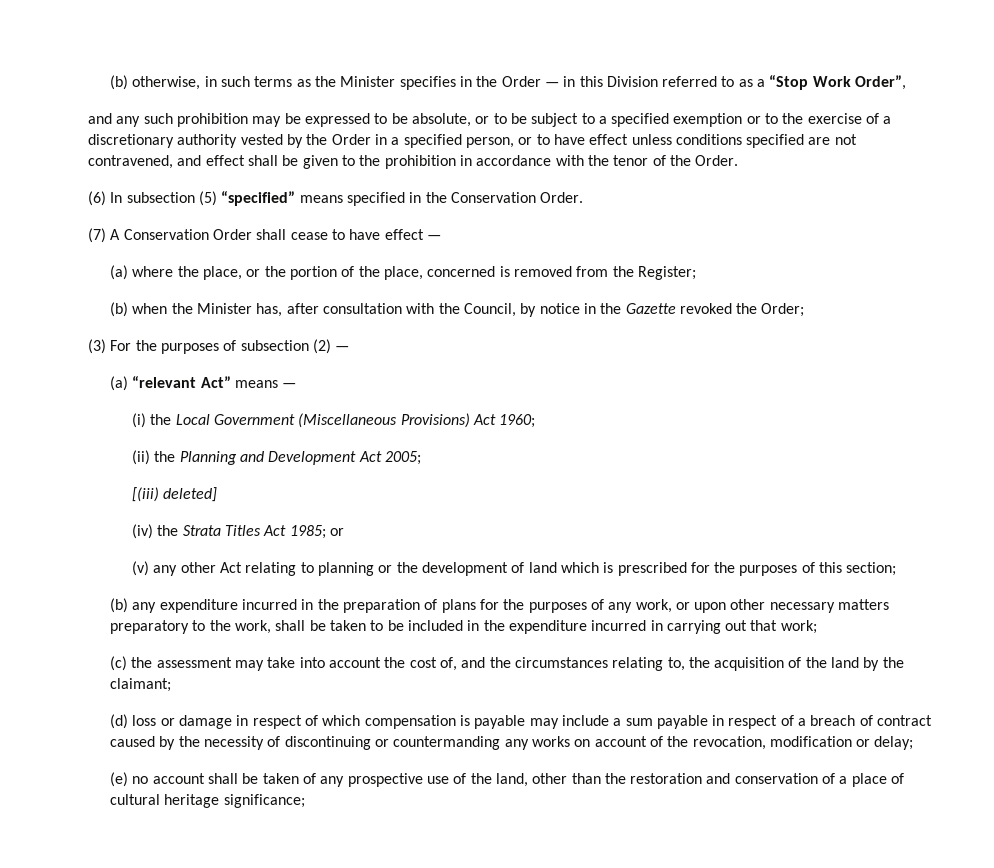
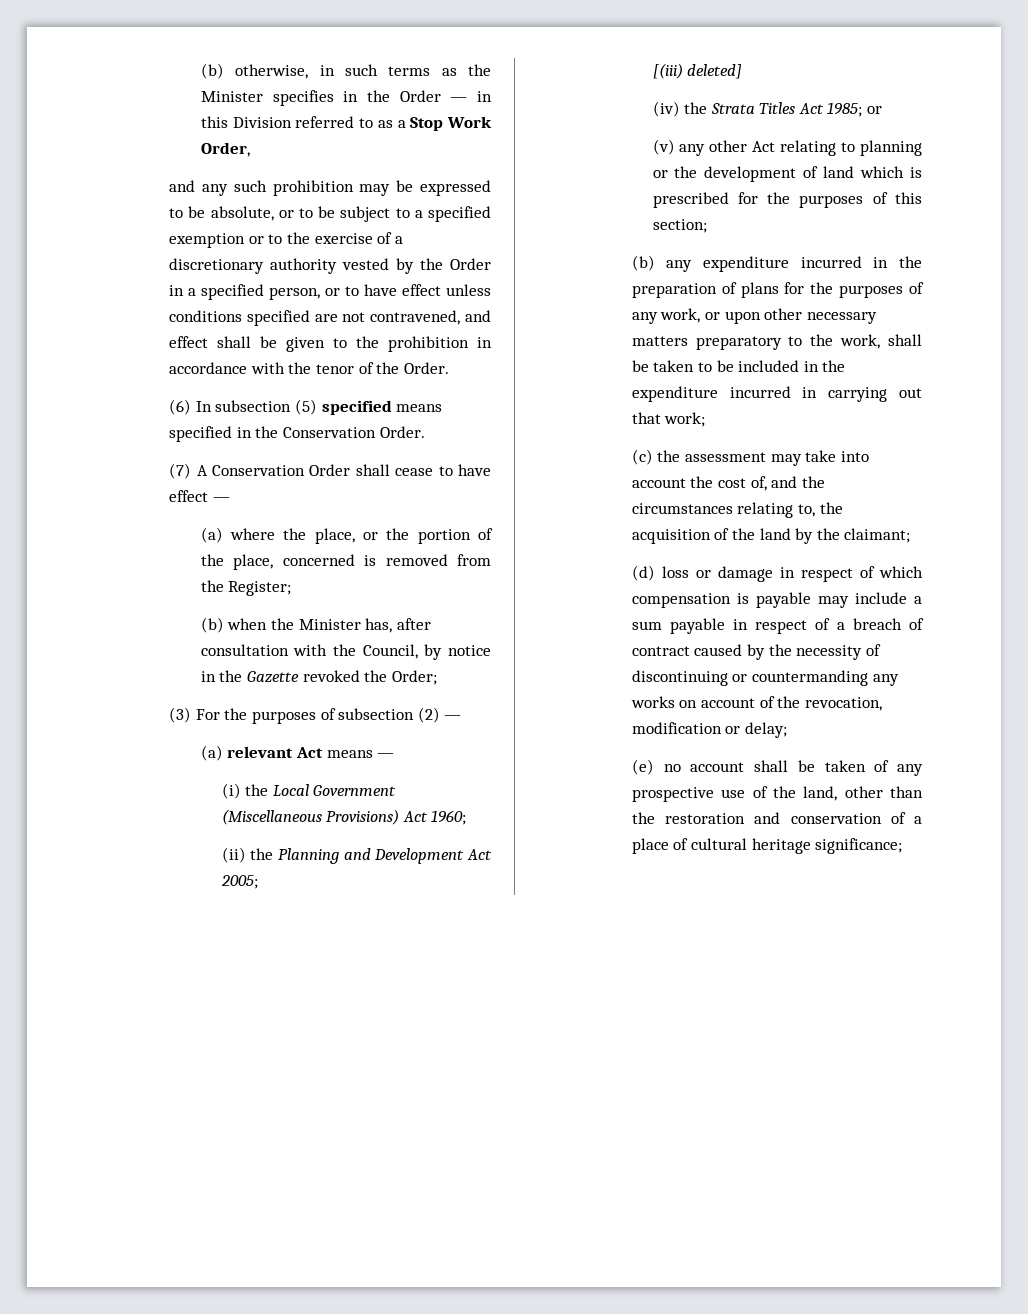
- (b) otherwise, in such terms as the Minister specifies in the Order — in this Division referred to as a “Stop Work Order”,
+ (b) otherwise, in such terms as the Minister specifies in the Order — in this Division referred to as a Stop Work Order,
- (6) In subsection (5) “specified” means specified in the Conservation Order.
+ (6) In subsection (5) specified means specified in the Conservation Order.
- (a) “relevant Act” means —
+ (a) relevant Act means —

